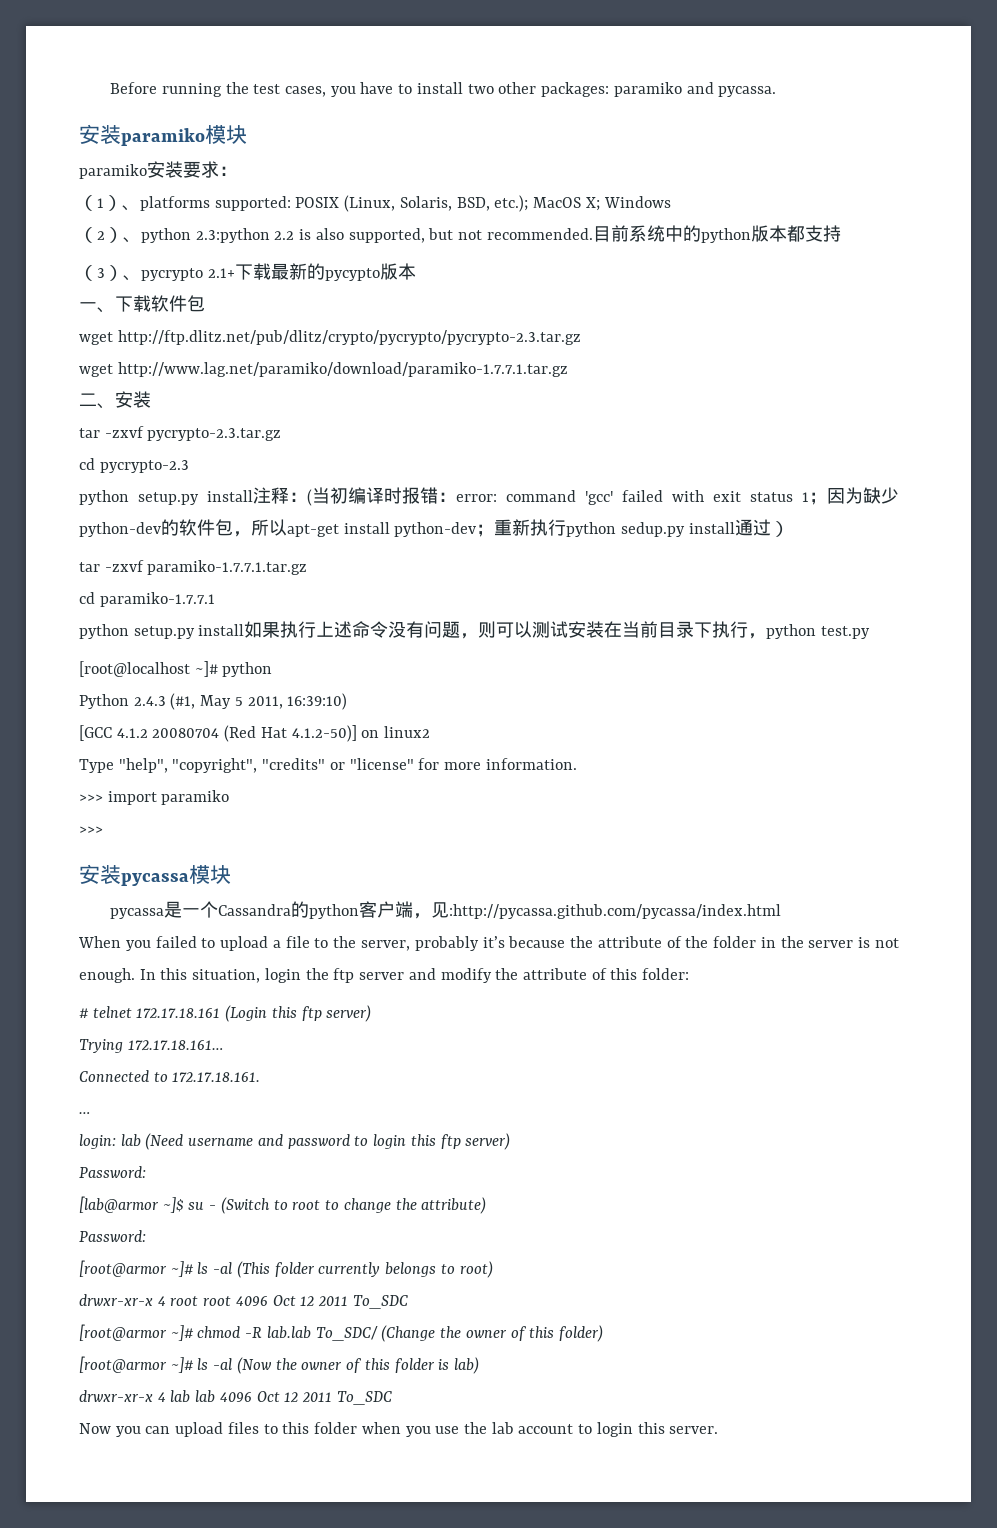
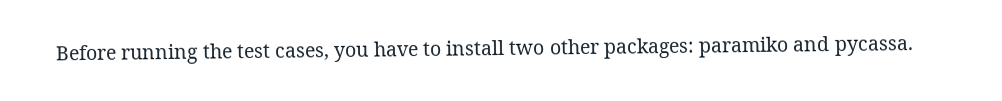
- 安装paramiko模块
- paramiko安装要求：
- （1）、platforms supported: POSIX (Linux, Solaris, BSD, etc.); MacOS X; Windows
- （2）、python 2.3:python 2.2 is also supported, but not recommended.目前系统中的python版本都支持
- （3）、pycrypto 2.1+下载最新的pycypto版本
- 一、下载软件包
- wget http://ftp.dlitz.net/pub/dlitz/crypto/pycrypto/pycrypto-2.3.tar.gz
- wget http://www.lag.net/paramiko/download/paramiko-1.7.7.1.tar.gz
- 二、安装
- tar -zxvf pycrypto-2.3.tar.gz
- cd pycrypto-2.3
- python setup.py install注释：(当初编译时报错：error: command 'gcc' failed with exit status 1；因为缺少python-dev的软件包，所以apt-get install python-dev；重新执行python sedup.py install通过）
- tar -zxvf paramiko-1.7.7.1.tar.gz
- cd paramiko-1.7.7.1
- python setup.py install如果执行上述命令没有问题，则可以测试安装在当前目录下执行，python test.py
- [root@localhost ~]# python
- Python 2.4.3 (#1, May 5 2011, 16:39:10)
- [GCC 4.1.2 20080704 (Red Hat 4.1.2-50)] on linux2
- Type "help", "copyright", "credits" or "license" for more information.
- >>> import paramiko
- >>>
- 安装pycassa模块
- pycassa是一个Cassandra的python客户端，见:http://pycassa.github.com/pycassa/index.html
- When you failed to upload a file to the server, probably it’s because the attribute of the folder in the server is not enough. In this situation, login the ftp server and modify the attribute of this folder:
- # telnet 172.17.18.161 (Login this ftp server)
- Trying 172.17.18.161…
- Connected to 172.17.18.161.
- …
- login: lab (Need username and password to login this ftp server)
- Password:
- [lab@armor ~]$ su - (Switch to root to change the attribute)
- Password:
- [root@armor ~]# ls -al (This folder currently belongs to root)
- drwxr-xr-x 4 root root 4096 Oct 12 2011 To_SDC
- [root@armor ~]# chmod -R lab.lab To_SDC/ (Change the owner of this folder)
- [root@armor ~]# ls -al (Now the owner of this folder is lab)
- drwxr-xr-x 4 lab lab 4096 Oct 12 2011 To_SDC
- Now you can upload files to this folder when you use the lab account to login this server.

